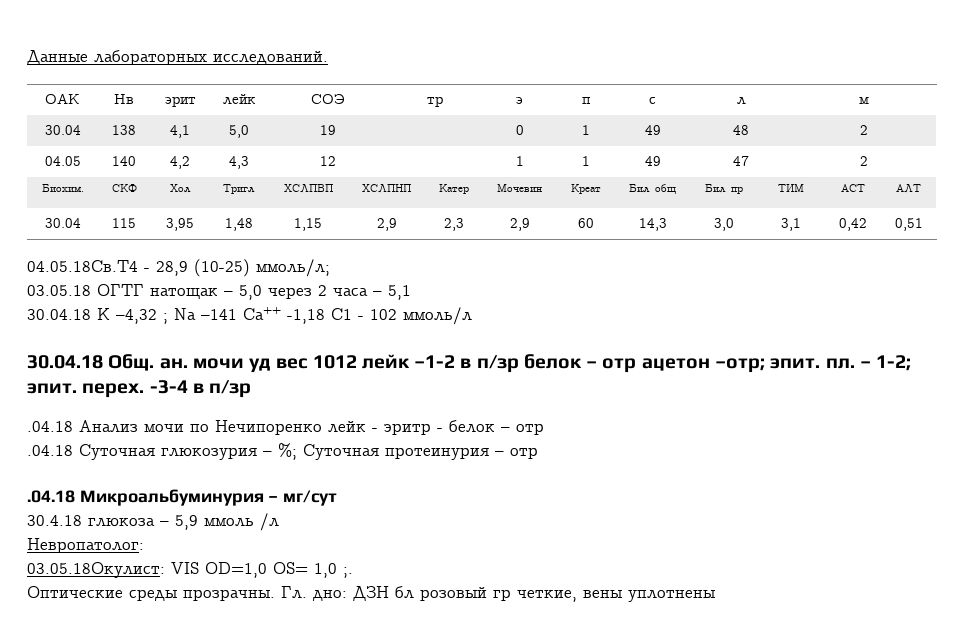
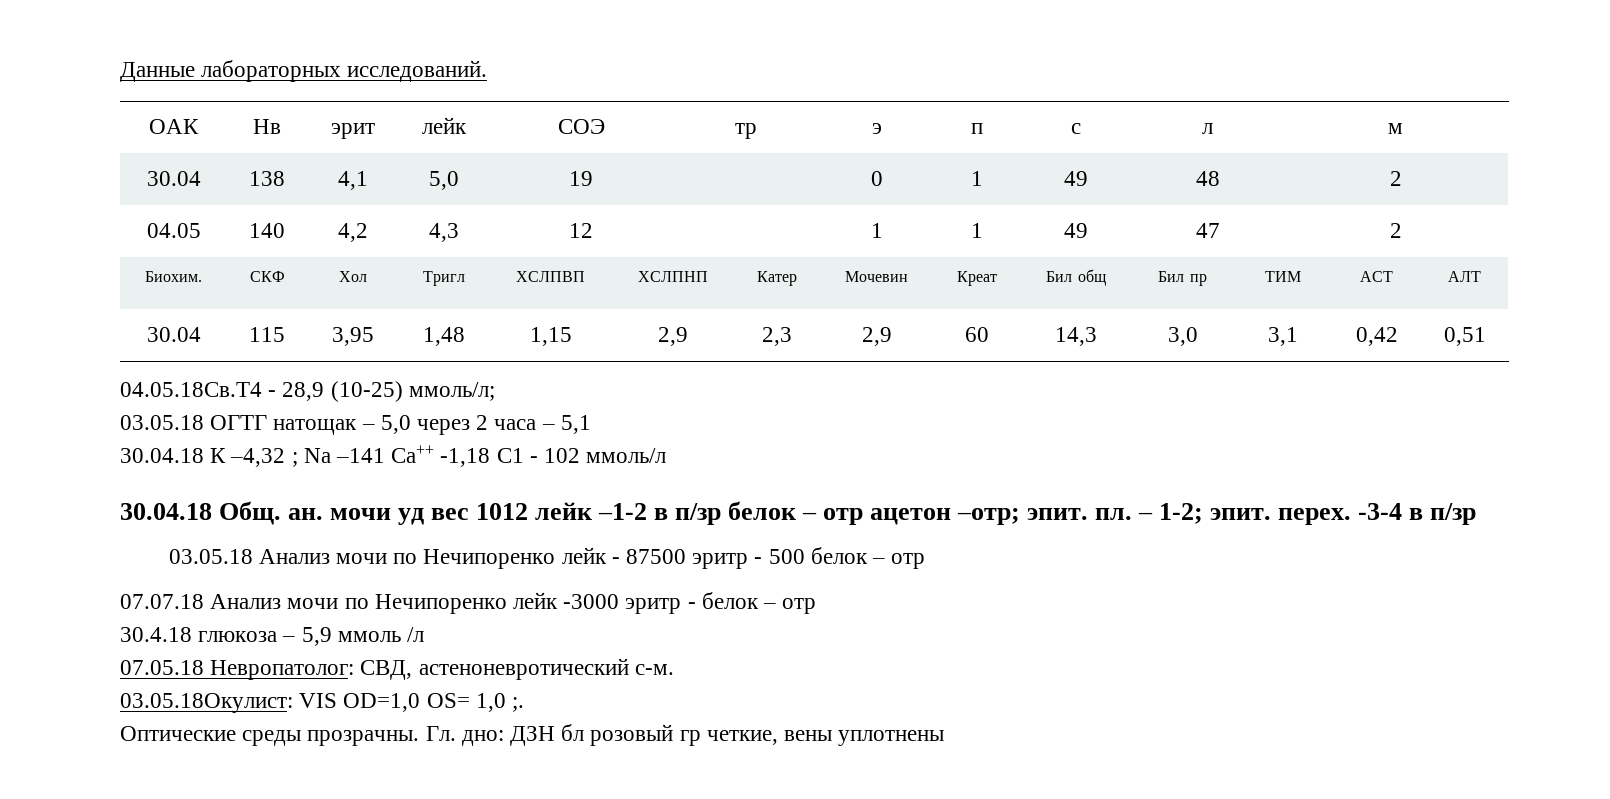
- .04.18 Анализ мочи по Нечипоренко лейк - эритр - белок – отр
+ 03.05.18 Анализ мочи по Нечипоренко лейк - 87500 эритр - 500 белок – отр
+ 07.07.18 Анализ мочи по Нечипоренко лейк -3000 эритр - белок – отр
- .04.18 Суточная глюкозурия – %; Суточная протеинурия – отр
- .04.18 Микроальбуминурия – мг/сут
- Невропатолог:
+ 07.05.18 Невропатолог: СВД, астеноневротический с-м.

